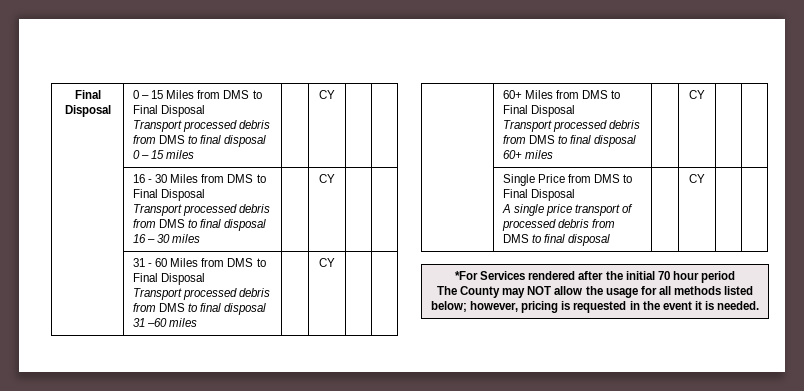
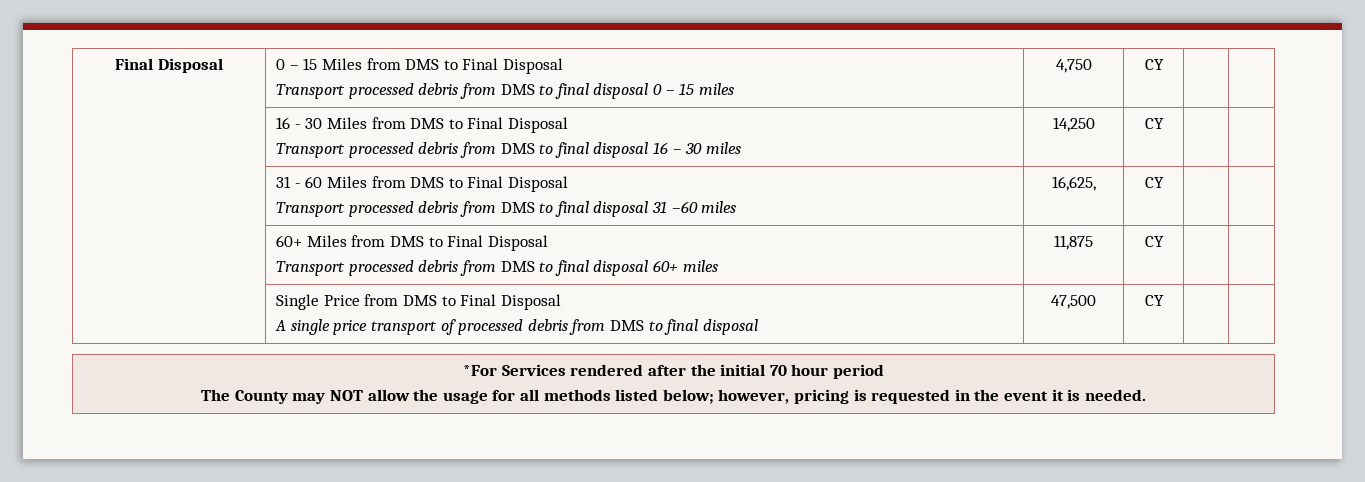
  Final Disposal | 0 – 15 Miles from DMS to Final Disposal
- Transport processed debris from DMS to final disposal 0 – 15 miles | | CY | |
+ Transport processed debris from DMS to final disposal 0 – 15 miles | 4,750 | CY | |
  | 16 - 30 Miles from DMS to Final Disposal
- Transport processed debris from DMS to final disposal 16 – 30 miles | | CY | |
+ Transport processed debris from DMS to final disposal 16 – 30 miles | 14,250 | CY | |
  | 31 - 60 Miles from DMS to Final Disposal
- Transport processed debris from DMS to final disposal 31 –60 miles | | CY | |
+ Transport processed debris from DMS to final disposal 31 –60 miles | 16,625, | CY | |
  | 60+ Miles from DMS to Final Disposal
- Transport processed debris from DMS to final disposal 60+ miles | | CY | |
+ Transport processed debris from DMS to final disposal 60+ miles | 11,875 | CY | |
  | Single Price from DMS to Final Disposal
- A single price transport of processed debris from DMS to final disposal | | CY | |
+ A single price transport of processed debris from DMS to final disposal | 47,500 | CY | |

